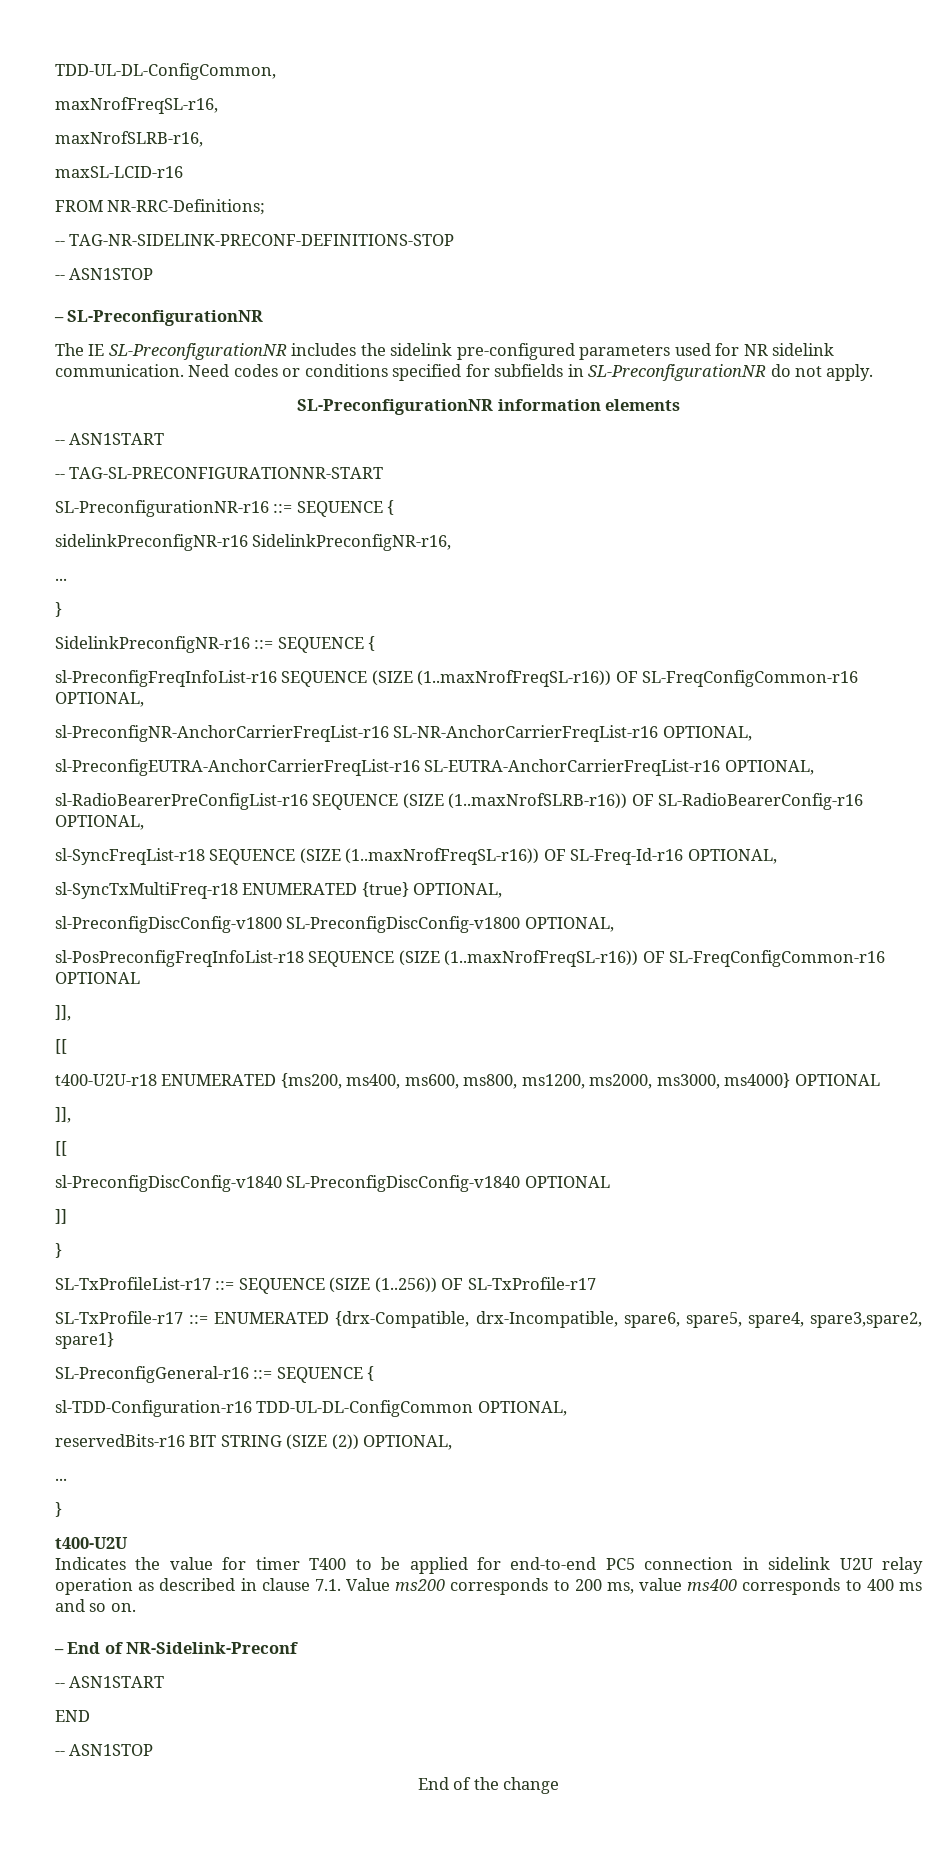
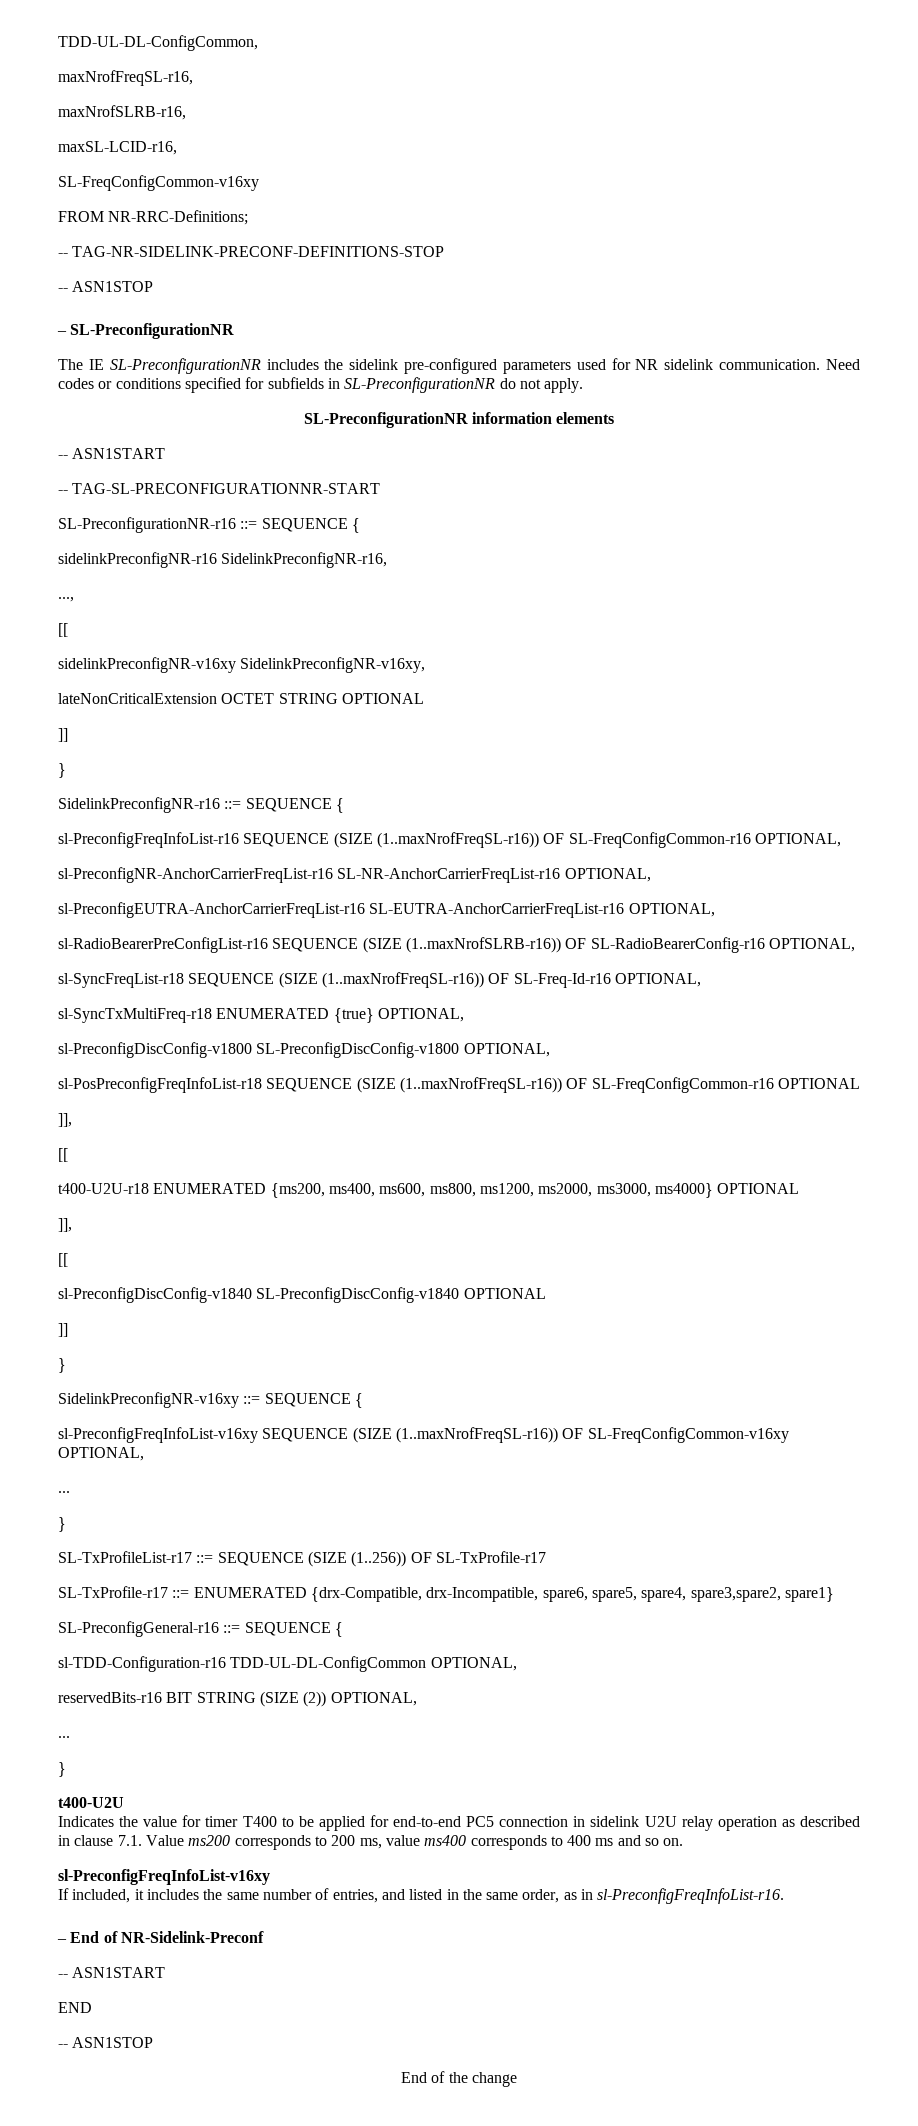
- maxSL-LCID-r16
+ maxSL-LCID-r16,
+ SL-FreqConfigCommon-v16xy
  sidelinkPreconfigNR-r16 SidelinkPreconfigNR-r16,
- ...
+ ...,
+ [[
+ sidelinkPreconfigNR-v16xy SidelinkPreconfigNR-v16xy,
+ lateNonCriticalExtension OCTET STRING OPTIONAL
+ ]]
+ SidelinkPreconfigNR-v16xy ::= SEQUENCE {
+ sl-PreconfigFreqInfoList-v16xy SEQUENCE (SIZE (1..maxNrofFreqSL-r16)) OF SL-FreqConfigCommon-v16xy OPTIONAL,
+ ...
+ }
  Indicates the value for timer T400 to be applied for end-to-end PC5 connection in sidelink U2U relay operation as described in clause 7.1. Value ms200 corresponds to 200 ms, value ms400 corresponds to 400 ms and so on.
+ sl-PreconfigFreqInfoList-v16xy
+ If included, it includes the same number of entries, and listed in the same order, as in sl-PreconfigFreqInfoList-r16.

